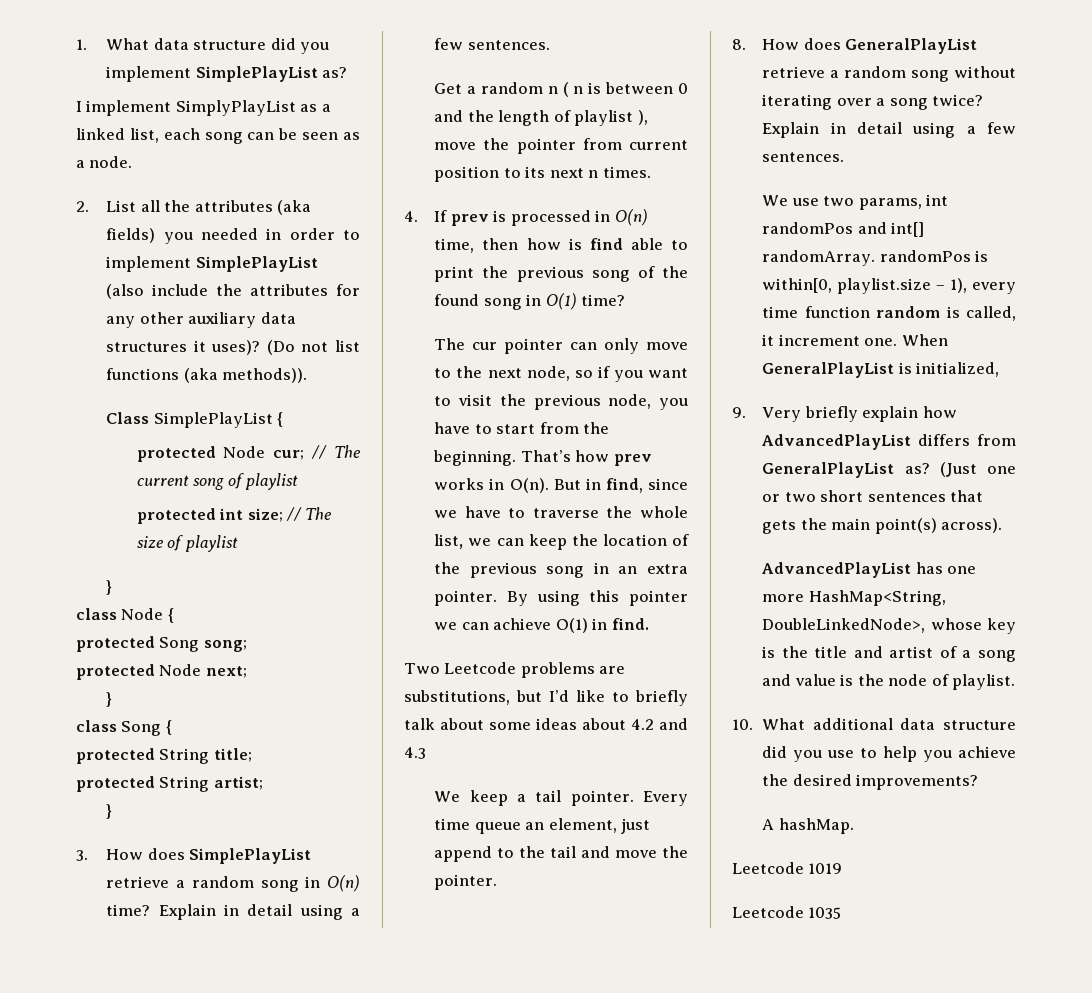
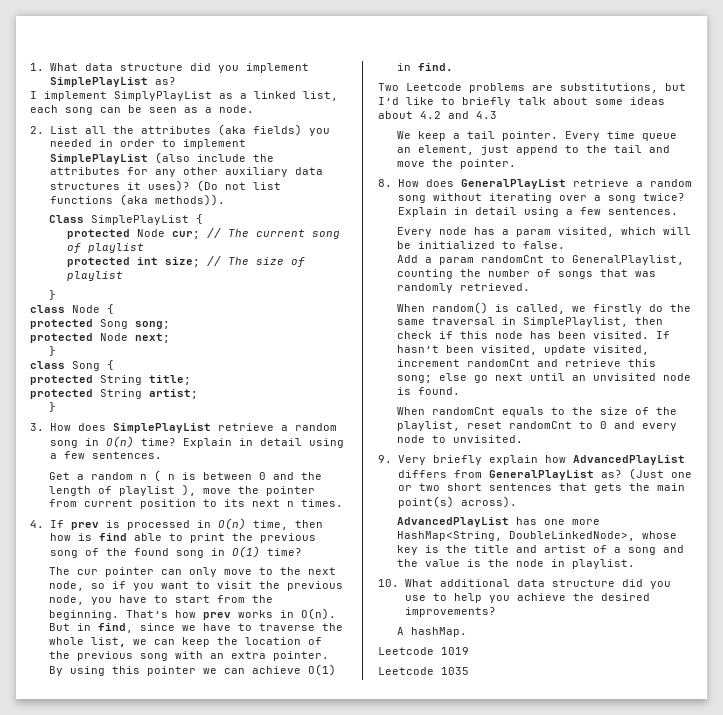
- But in find, since we have to traverse the whole list, we can keep the location of the previous song in an extra pointer.
+ But in find, since we have to traverse the whole list, we can keep the location of the previous song with an extra pointer.
- We use two params, int randomPos and int[] randomArray. randomPos is within[0, playlist.size – 1), every time function random is called, it increment one. When GeneralPlayList is initialized,
+ Every node has a param visited, which will be initialized to false.
+ Add a param randomCnt to GeneralPlaylist, counting the number of songs that was randomly retrieved.
+ When random() is called, we firstly do the same traversal in SimplePlaylist, then check if this node has been visited. If hasn’t been visited, update visited, increment randomCnt and retrieve this song; else go next until an unvisited node is found.
+ When randomCnt equals to the size of the playlist, reset randomCnt to 0 and every node to unvisited.
- AdvancedPlayList has one more HashMap<String, DoubleLinkedNode>, whose key is the title and artist of a song and value is the node of playlist.
+ AdvancedPlayList has one more HashMap<String, DoubleLinkedNode>, whose key is the title and artist of a song and the value is the node in playlist.

